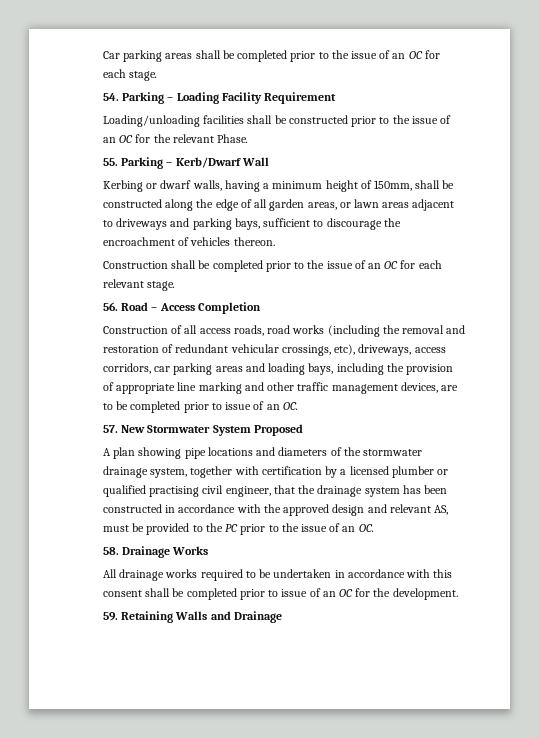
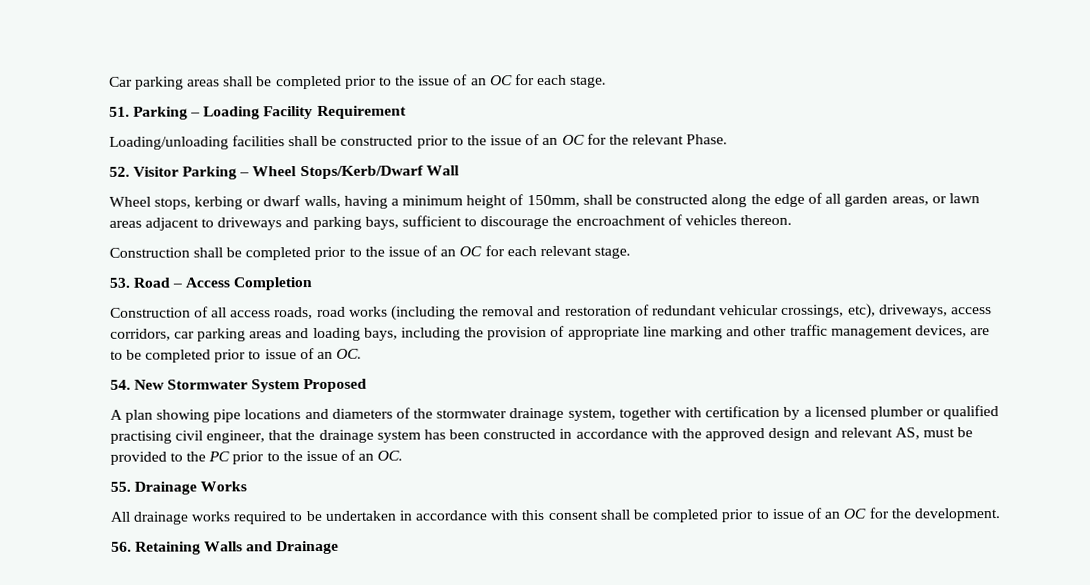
- 54. Parking – Loading Facility Requirement
+ 51. Parking – Loading Facility Requirement
- 55. Parking – Kerb/Dwarf Wall
- Kerbing or dwarf walls, having a minimum height of 150mm, shall be constructed along the edge of all garden areas, or lawn areas adjacent to driveways and parking bays, sufficient to discourage the encroachment of vehicles thereon.
+ 52. Visitor Parking – Wheel Stops/Kerb/Dwarf Wall
+ Wheel stops, kerbing or dwarf walls, having a minimum height of 150mm, shall be constructed along the edge of all garden areas, or lawn areas adjacent to driveways and parking bays, sufficient to discourage the encroachment of vehicles thereon.
- 56. Road – Access Completion
+ 53. Road – Access Completion
- 57. New Stormwater System Proposed
+ 54. New Stormwater System Proposed
- 58. Drainage Works
+ 55. Drainage Works
- 59. Retaining Walls and Drainage
+ 56. Retaining Walls and Drainage

